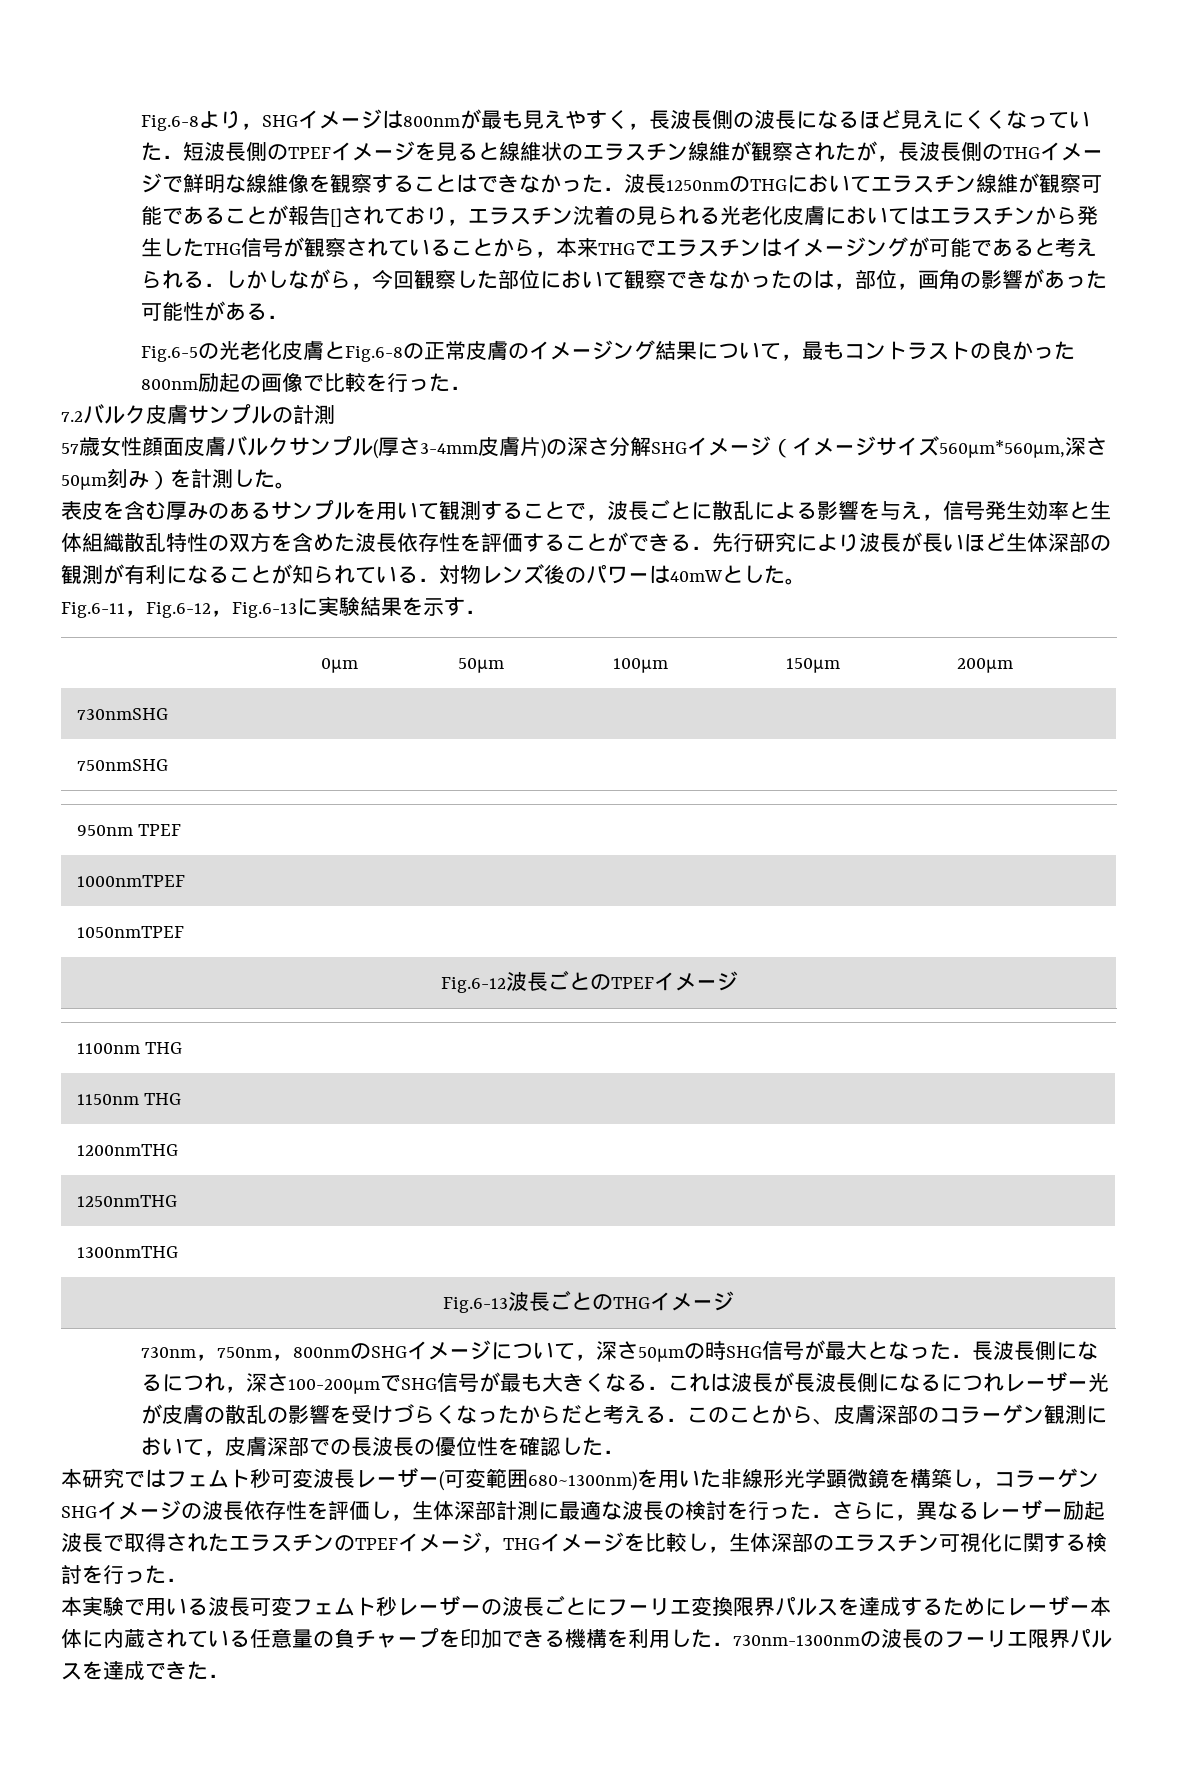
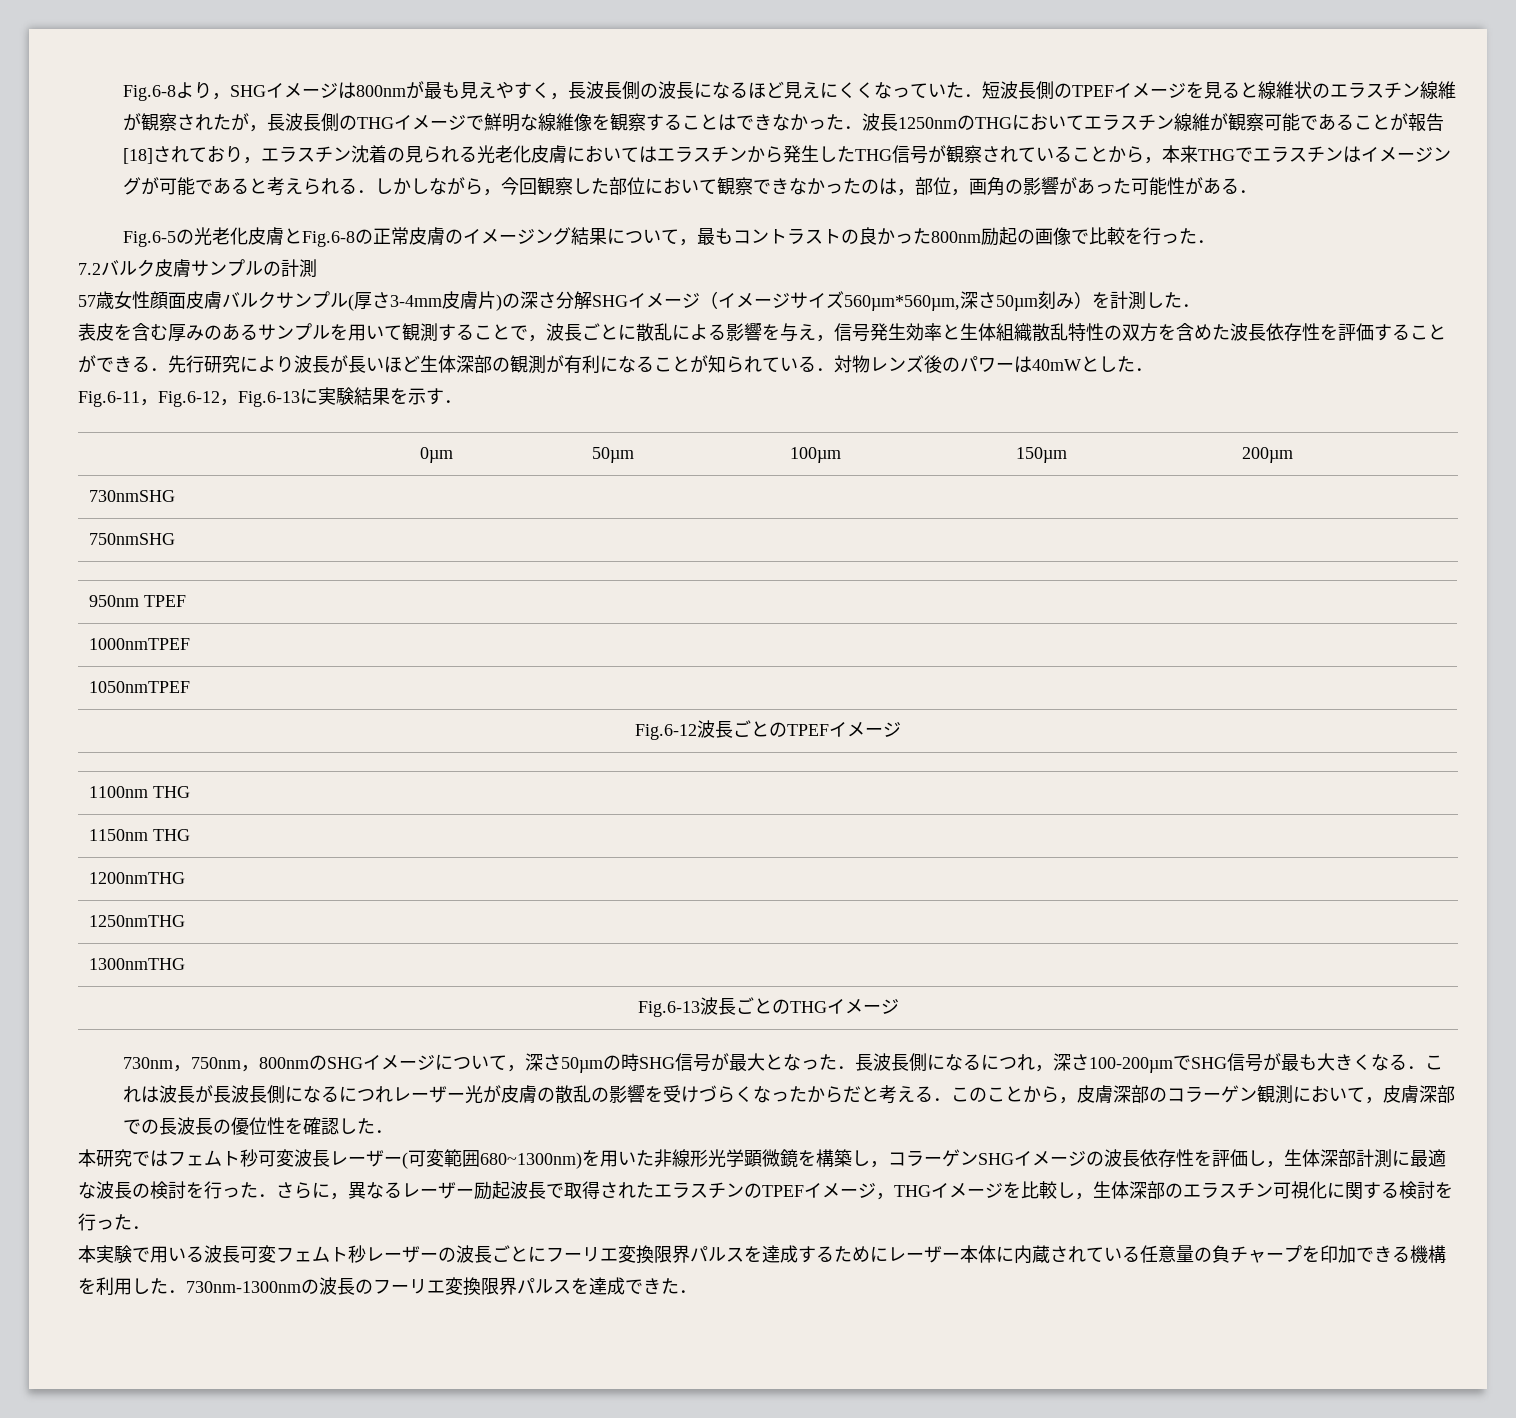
- Fig.6-8より，SHGイメージは800nmが最も見えやすく，長波長側の波長になるほど見えにくくなっていた．短波長側のTPEFイメージを見ると線維状のエラスチン線維が観察されたが，長波長側のTHGイメージで鮮明な線維像を観察することはできなかった．波長1250nmのTHGにおいてエラスチン線維が観察可能であることが報告[]されており，エラスチン沈着の見られる光老化皮膚においてはエラスチンから発生したTHG信号が観察されていることから，本来THGでエラスチンはイメージングが可能であると考えられる．しかしながら，今回観察した部位において観察できなかったのは，部位，画角の影響があった可能性がある．
+ Fig.6-8より，SHGイメージは800nmが最も見えやすく，長波長側の波長になるほど見えにくくなっていた．短波長側のTPEFイメージを見ると線維状のエラスチン線維が観察されたが，長波長側のTHGイメージで鮮明な線維像を観察することはできなかった．波長1250nmのTHGにおいてエラスチン線維が観察可能であることが報告[18]されており，エラスチン沈着の見られる光老化皮膚においてはエラスチンから発生したTHG信号が観察されていることから，本来THGでエラスチンはイメージングが可能であると考えられる．しかしながら，今回観察した部位において観察できなかったのは，部位，画角の影響があった可能性がある．
- 57歳女性顔面皮膚バルクサンプル(厚さ3-4mm皮膚片)の深さ分解SHGイメージ（イメージサイズ560µm*560µm,深さ50µm刻み）を計測した。
+ 57歳女性顔面皮膚バルクサンプル(厚さ3-4mm皮膚片)の深さ分解SHGイメージ（イメージサイズ560µm*560µm,深さ50µm刻み）を計測した．
- 表皮を含む厚みのあるサンプルを用いて観測することで，波長ごとに散乱による影響を与え，信号発生効率と生体組織散乱特性の双方を含めた波長依存性を評価することができる．先行研究により波長が長いほど生体深部の観測が有利になることが知られている．対物レンズ後のパワーは40mWとした。
+ 表皮を含む厚みのあるサンプルを用いて観測することで，波長ごとに散乱による影響を与え，信号発生効率と生体組織散乱特性の双方を含めた波長依存性を評価することができる．先行研究により波長が長いほど生体深部の観測が有利になることが知られている．対物レンズ後のパワーは40mWとした．
- 730nm，750nm，800nmのSHGイメージについて，深さ50µmの時SHG信号が最大となった．長波長側になるにつれ，深さ100-200µmでSHG信号が最も大きくなる．これは波長が長波長側になるにつれレーザー光が皮膚の散乱の影響を受けづらくなったからだと考える．このことから、皮膚深部のコラーゲン観測において，皮膚深部での長波長の優位性を確認した．
+ 730nm，750nm，800nmのSHGイメージについて，深さ50µmの時SHG信号が最大となった．長波長側になるにつれ，深さ100-200µmでSHG信号が最も大きくなる．これは波長が長波長側になるにつれレーザー光が皮膚の散乱の影響を受けづらくなったからだと考える．このことから，皮膚深部のコラーゲン観測において，皮膚深部での長波長の優位性を確認した．
- 本実験で用いる波長可変フェムト秒レーザーの波長ごとにフーリエ変換限界パルスを達成するためにレーザー本体に内蔵されている任意量の負チャープを印加できる機構を利用した．730nm-1300nmの波長のフーリエ限界パルスを達成できた．
+ 本実験で用いる波長可変フェムト秒レーザーの波長ごとにフーリエ変換限界パルスを達成するためにレーザー本体に内蔵されている任意量の負チャープを印加できる機構を利用した．730nm-1300nmの波長のフーリエ変換限界パルスを達成できた．

